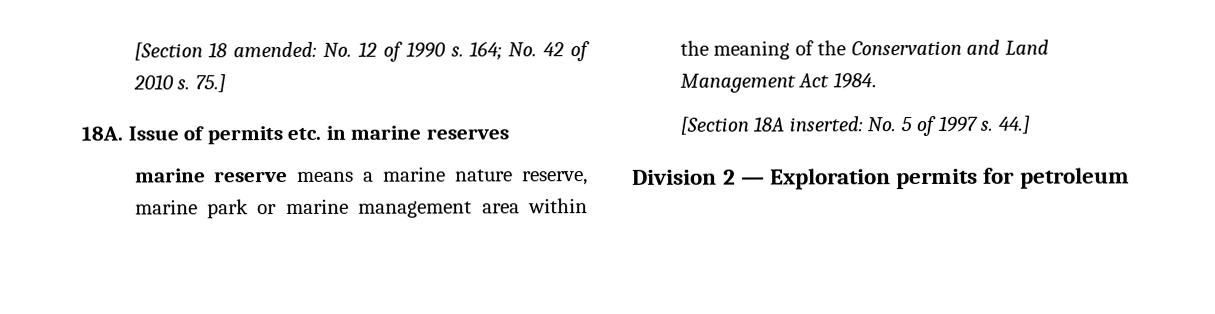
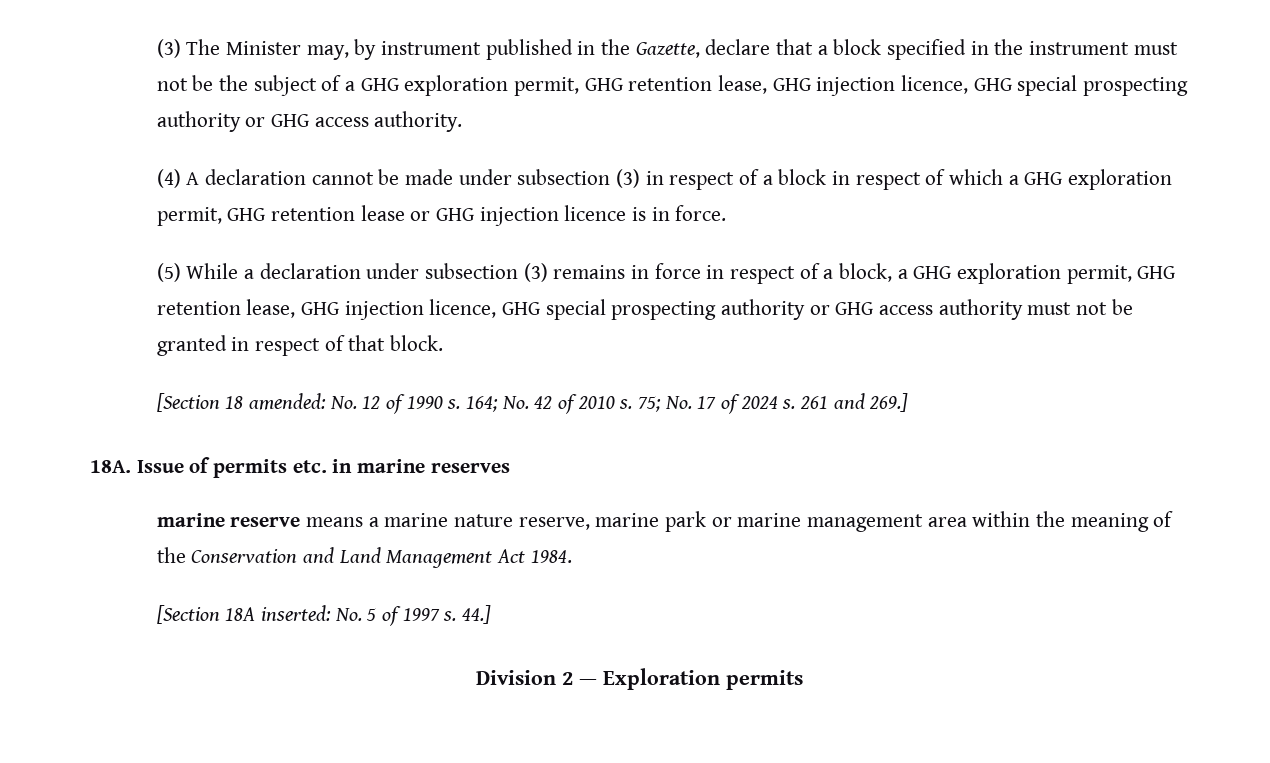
+ (3) The Minister may, by instrument published in the Gazette, declare that a block specified in the instrument must not be the subject of a GHG exploration permit, GHG retention lease, GHG injection licence, GHG special prospecting authority or GHG access authority.
+ (4) A declaration cannot be made under subsection (3) in respect of a block in respect of which a GHG exploration permit, GHG retention lease or GHG injection licence is in force.
+ (5) While a declaration under subsection (3) remains in force in respect of a block, a GHG exploration permit, GHG retention lease, GHG injection licence, GHG special prospecting authority or GHG access authority must not be granted in respect of that block.
- 75.]
+ 75; No. 17 of 2024 s. 261 and 269.]
- Division 2 — Exploration permits for petroleum
+ Division 2 — Exploration permits

